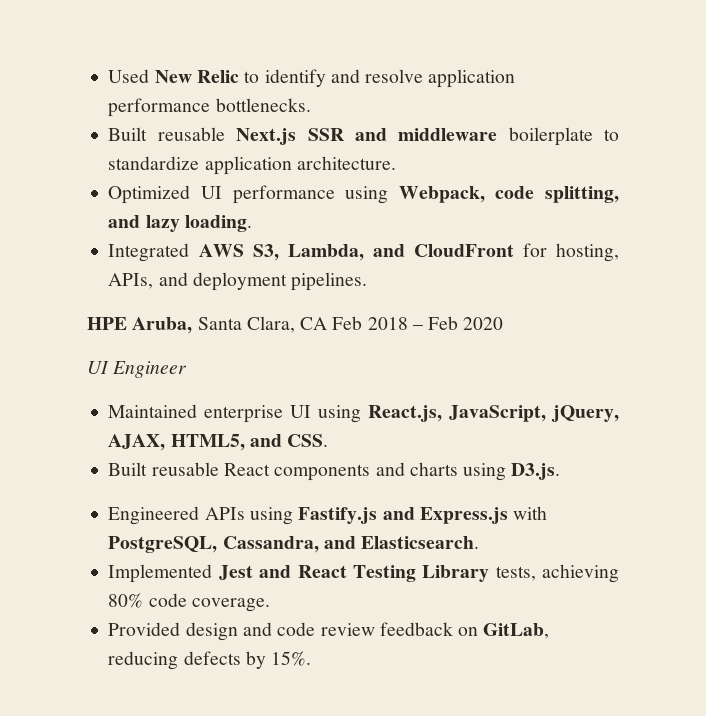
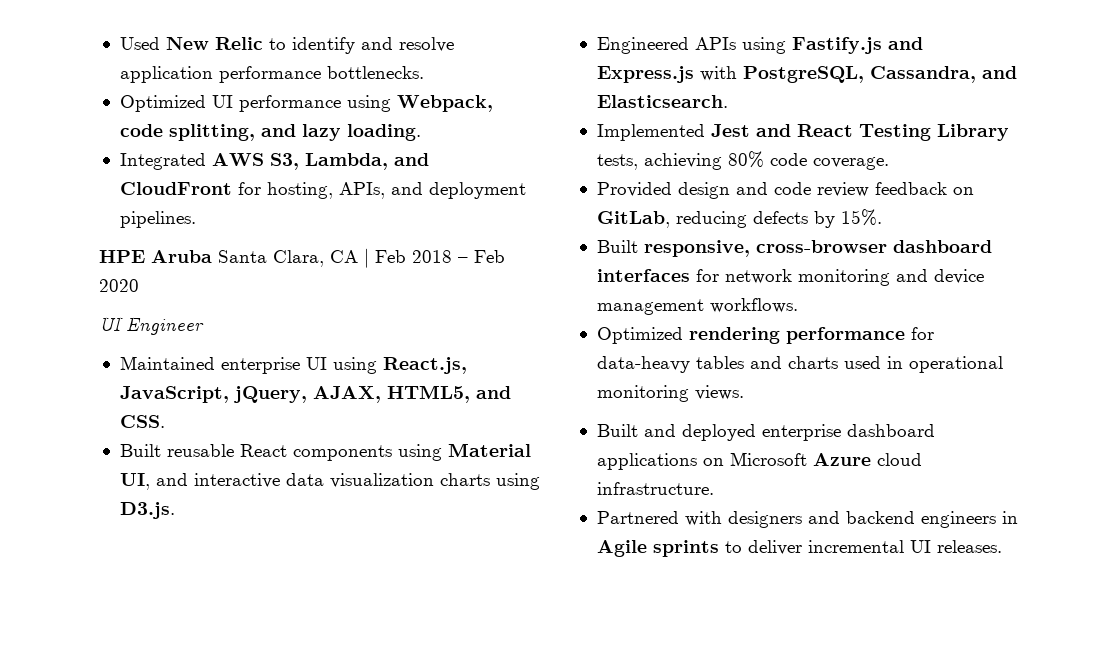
- Built reusable Next.js SSR and middleware boilerplate to standardize application architecture.
- HPE Aruba, Santa Clara, CA Feb 2018 – Feb 2020
+ HPE Aruba Santa Clara, CA | Feb 2018 – Feb 2020
- Built reusable React components and charts using D3.js.
+ Built reusable React components using Material UI, and interactive data visualization charts using D3.js.
+ Built responsive, cross-browser dashboard interfaces for network monitoring and device management workflows.
+ Optimized rendering performance for data-heavy tables and charts used in operational monitoring views.
+ Built and deployed enterprise dashboard applications on Microsoft Azure cloud infrastructure.
+ Partnered with designers and backend engineers in Agile sprints to deliver incremental UI releases.

